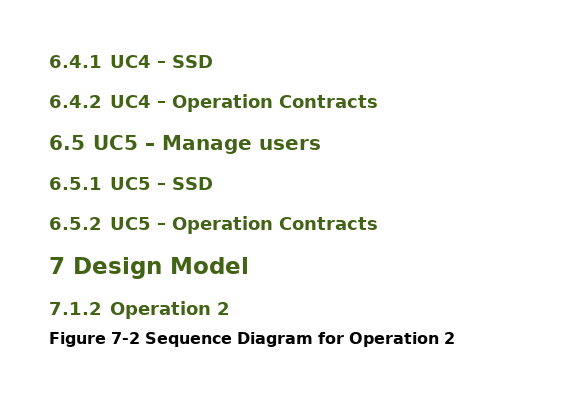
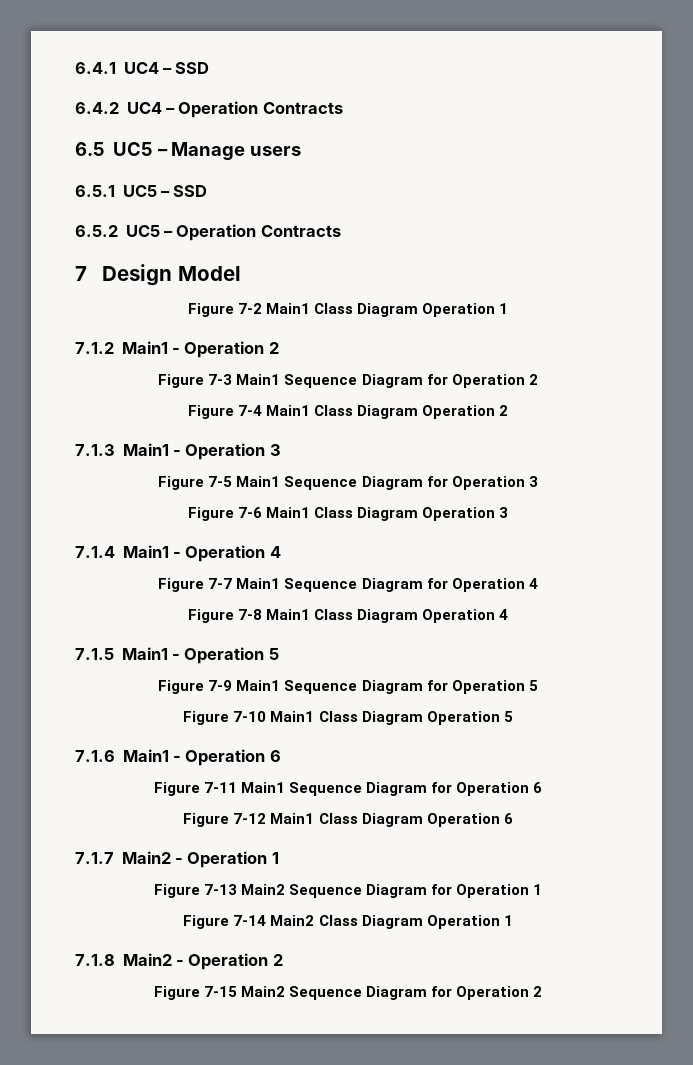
+ Figure 7-2 Main1 Class Diagram Operation 1
- 7.1.2 Operation 2
- Figure 7-2 Sequence Diagram for Operation 2
+ 7.1.2 Main1 - Operation 2
+ Figure 7-3 Main1 Sequence Diagram for Operation 2
+ Figure 7-4 Main1 Class Diagram Operation 2
+ 7.1.3 Main1 - Operation 3
+ Figure 7-5 Main1 Sequence Diagram for Operation 3
+ Figure 7-6 Main1 Class Diagram Operation 3
+ 7.1.4 Main1 - Operation 4
+ Figure 7-7 Main1 Sequence Diagram for Operation 4
+ Figure 7-8 Main1 Class Diagram Operation 4
+ 7.1.5 Main1 - Operation 5
+ Figure 7-9 Main1 Sequence Diagram for Operation 5
+ Figure 7-10 Main1 Class Diagram Operation 5
+ 7.1.6 Main1 - Operation 6
+ Figure 7-11 Main1 Sequence Diagram for Operation 6
+ Figure 7-12 Main1 Class Diagram Operation 6
+ 7.1.7 Main2 - Operation 1
+ Figure 7-13 Main2 Sequence Diagram for Operation 1
+ Figure 7-14 Main2 Class Diagram Operation 1
+ 7.1.8 Main2 - Operation 2
+ Figure 7-15 Main2 Sequence Diagram for Operation 2

